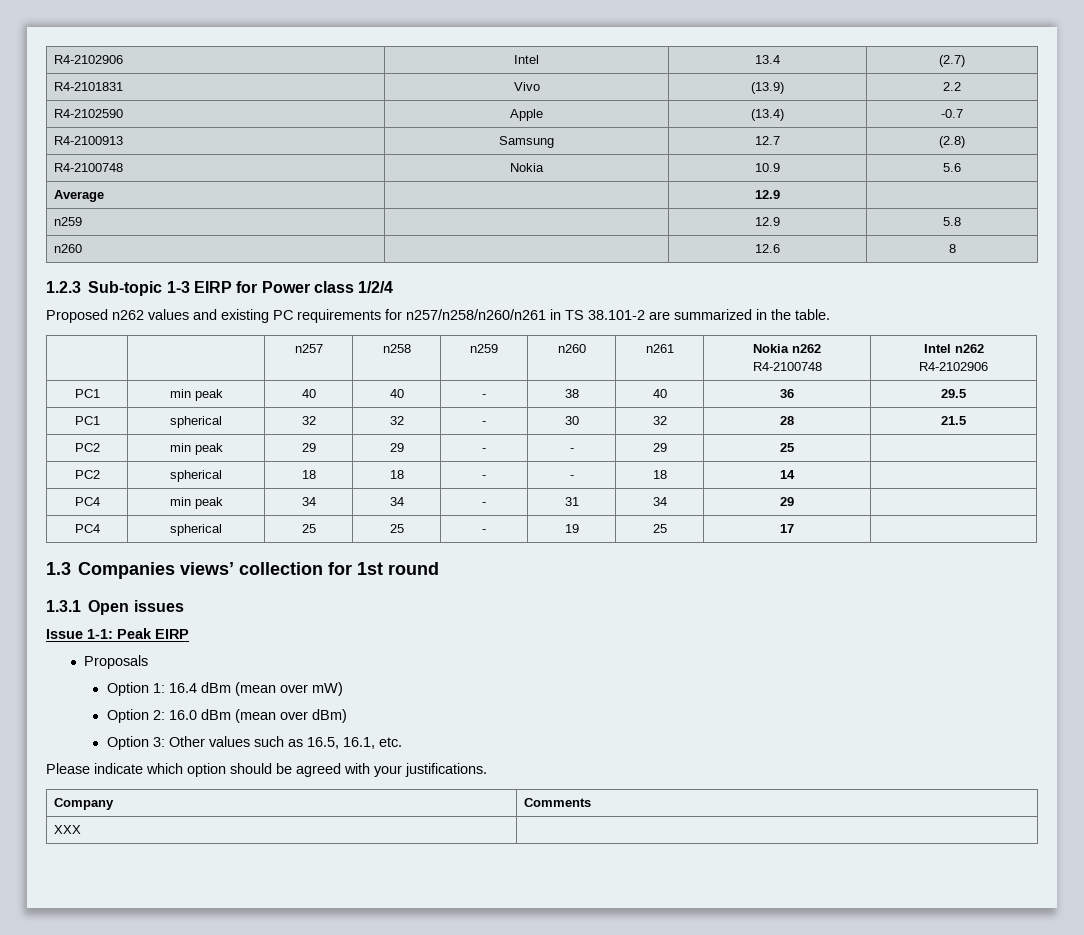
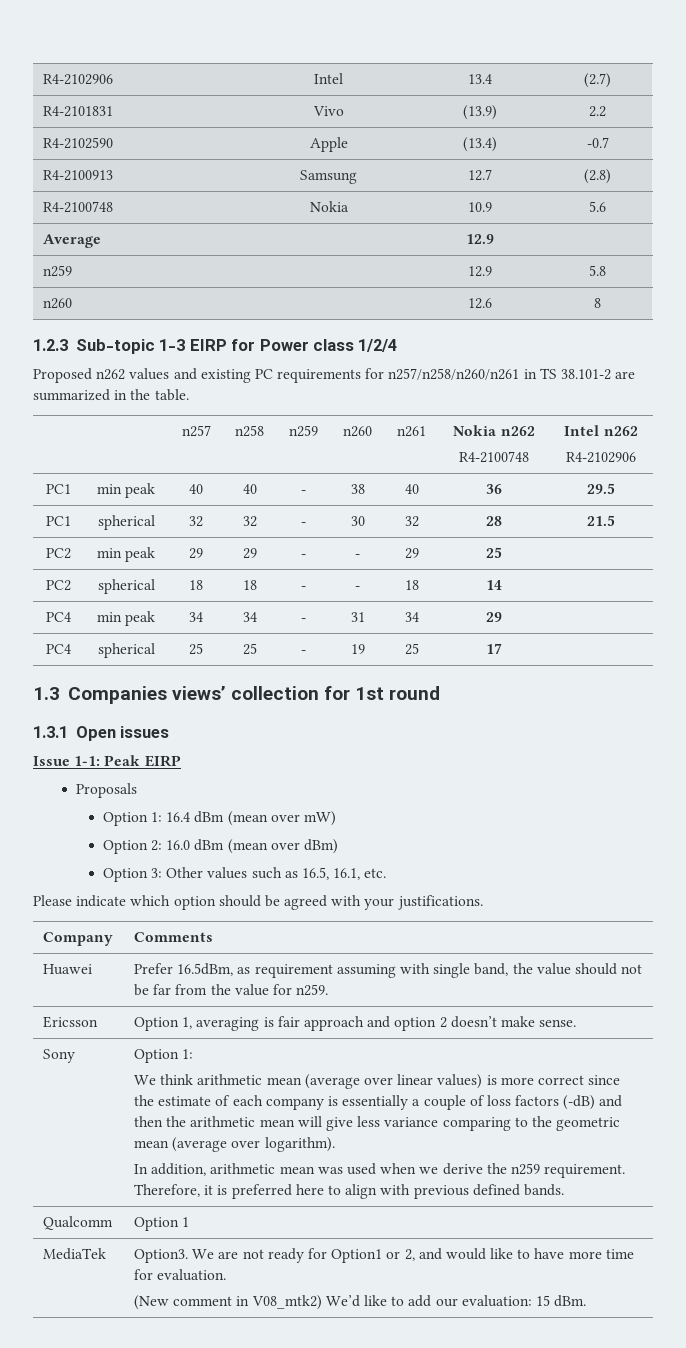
- XXX |
+ Huawei | Prefer 16.5dBm, as requirement assuming with single band, the value should not be far from the value for n259.
+ Ericsson | Option 1, averaging is fair approach and option 2 doesn’t make sense.
+ Sony | Option 1:
+ We think arithmetic mean (average over linear values) is more correct since the estimate of each company is essentially a couple of loss factors (-dB) and then the arithmetic mean will give less variance comparing to the geometric mean (average over logarithm).
+ In addition, arithmetic mean was used when we derive the n259 requirement. Therefore, it is preferred here to align with previous defined bands.
+ Qualcomm | Option 1
+ MediaTek | Option3. We are not ready for Option1 or 2, and would like to have more time for evaluation.
+ (New comment in V08_mtk2) We’d like to add our evaluation: 15 dBm.

